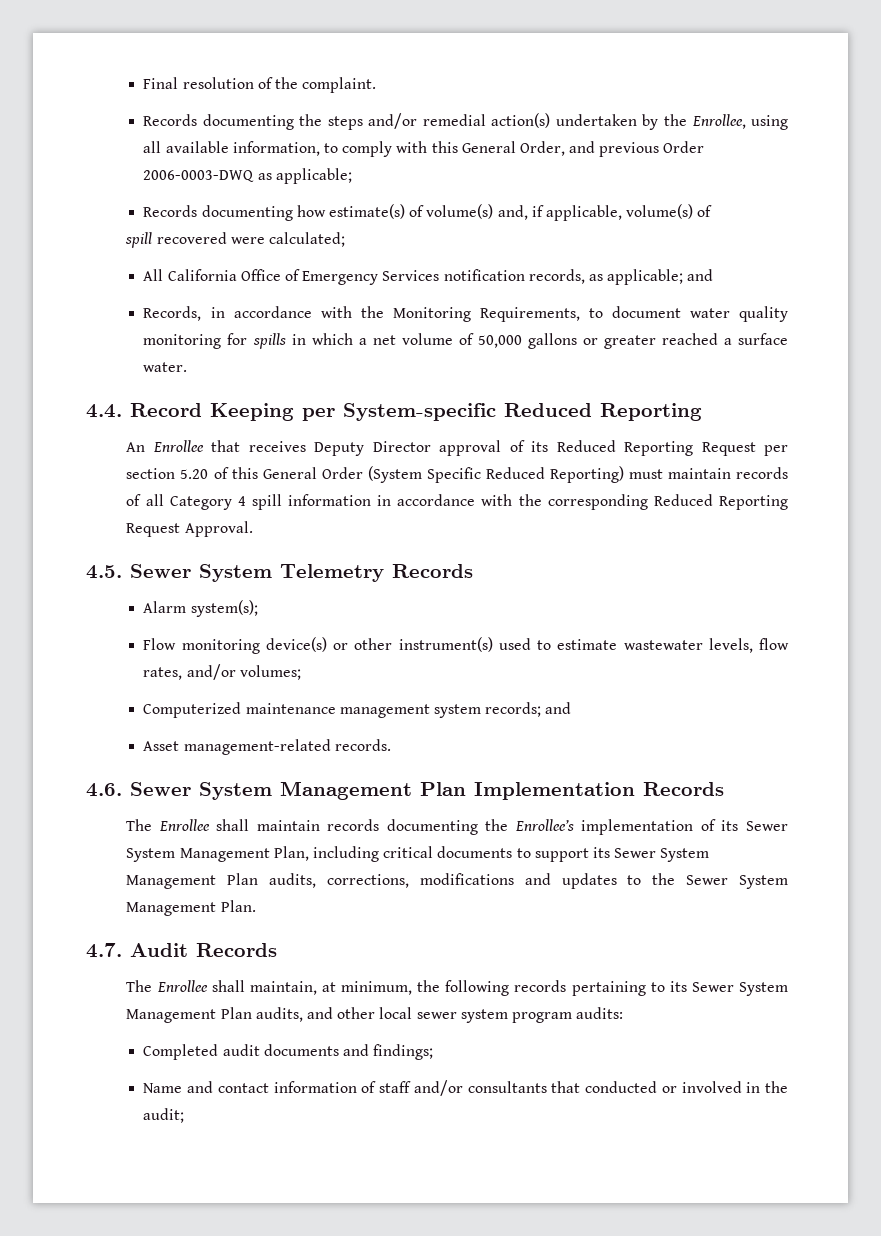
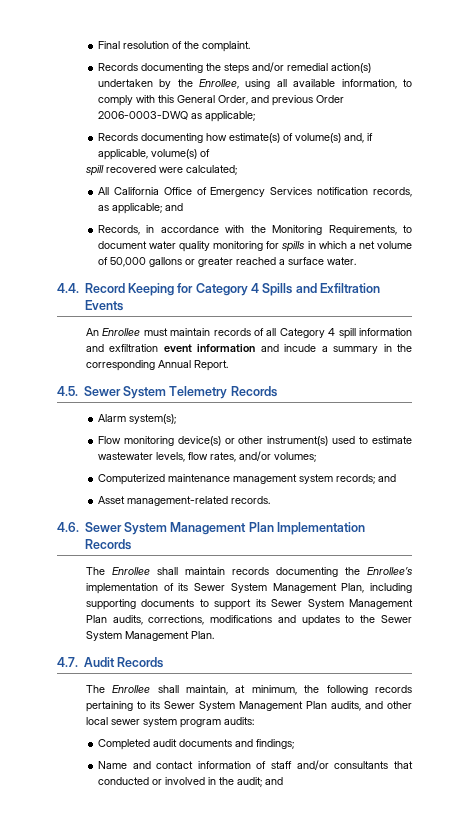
- 4.4. Record Keeping per System-specific Reduced Reporting
- An Enrollee that receives Deputy Director approval of its Reduced Reporting Request per section 5.20 of this General Order (System Specific Reduced Reporting) must maintain records of all Category 4 spill information in accordance with the corresponding Reduced Reporting Request Approval.
+ 4.4. Record Keeping for Category 4 Spills and Exfiltration Events
+ An Enrollee must maintain records of all Category 4 spill information and exfiltration event information and incude a summary in the corresponding Annual Report.
- The Enrollee shall maintain records documenting the Enrollee’s implementation of its Sewer System Management Plan, including critical documents to support its Sewer System Management Plan audits, corrections, modifications and updates to the Sewer System Management Plan.
+ The Enrollee shall maintain records documenting the Enrollee’s implementation of its Sewer System Management Plan, including supporting documents to support its Sewer System Management Plan audits, corrections, modifications and updates to the Sewer System Management Plan.
- Name and contact information of staff and/or consultants that conducted or involved in the audit;
+ Name and contact information of staff and/or consultants that conducted or involved in the audit; and

